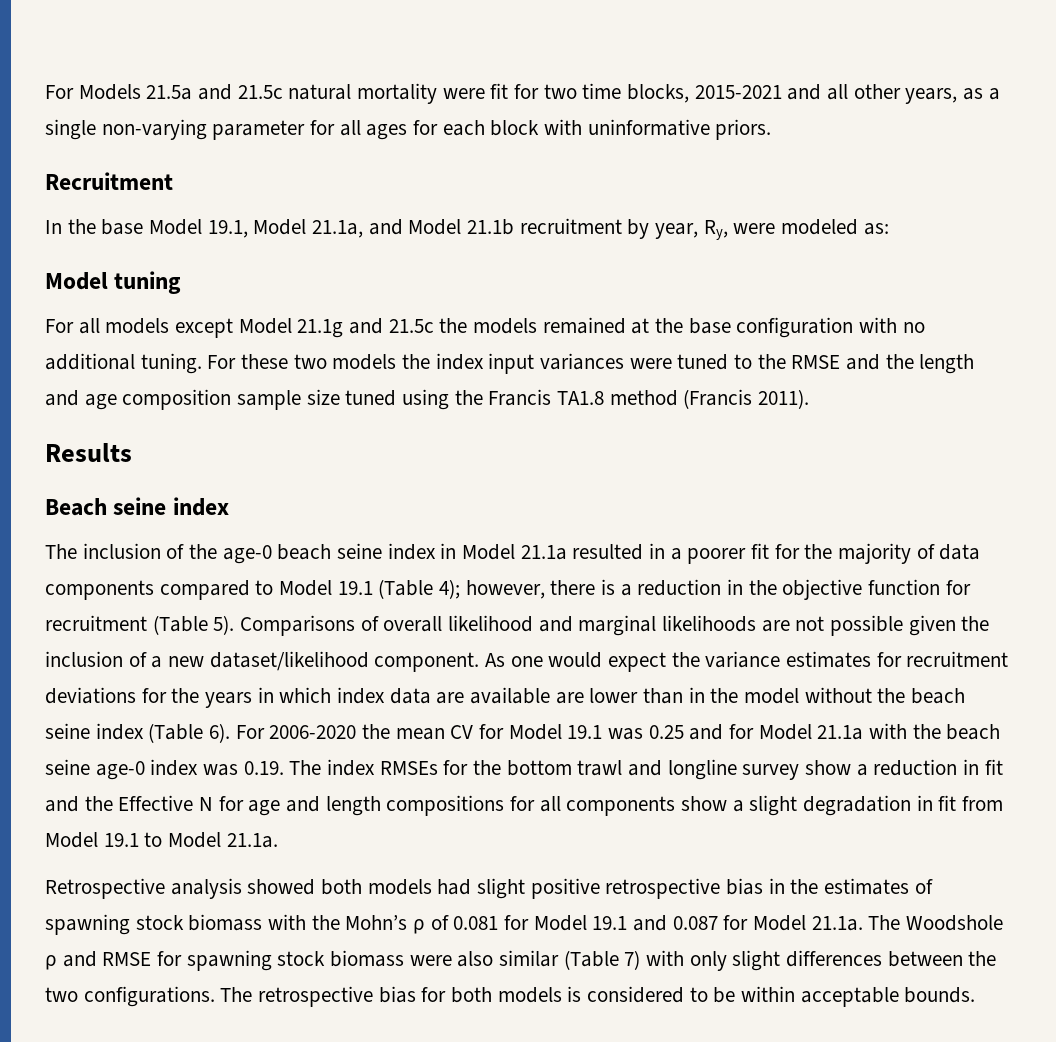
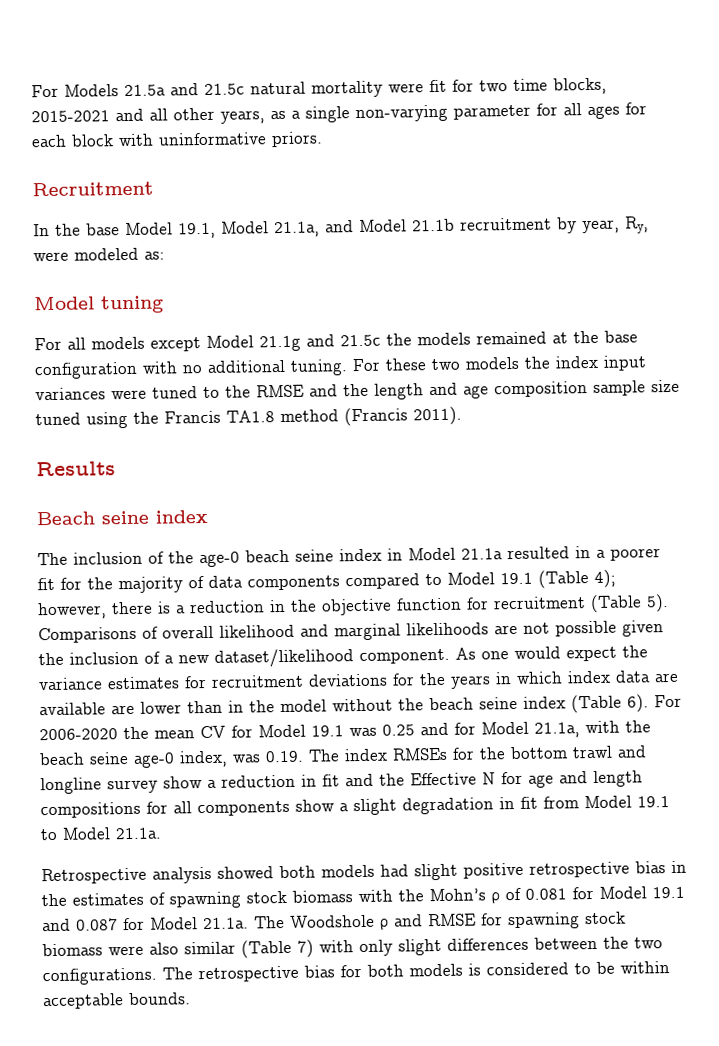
- For 2006-2020 the mean CV for Model 19.1 was 0.25 and for Model 21.1a with the beach seine age-0 index was 0.19. The index RMSEs for the bottom trawl and longline survey show a reduction in fit and the Effective N for age and length compositions for all components show a slight degradation in fit from Model 19.1 to Model 21.1a.
+ For 2006-2020 the mean CV for Model 19.1 was 0.25 and for Model 21.1a, with the beach seine age-0 index, was 0.19. The index RMSEs for the bottom trawl and longline survey show a reduction in fit and the Effective N for age and length compositions for all components show a slight degradation in fit from Model 19.1 to Model 21.1a.

